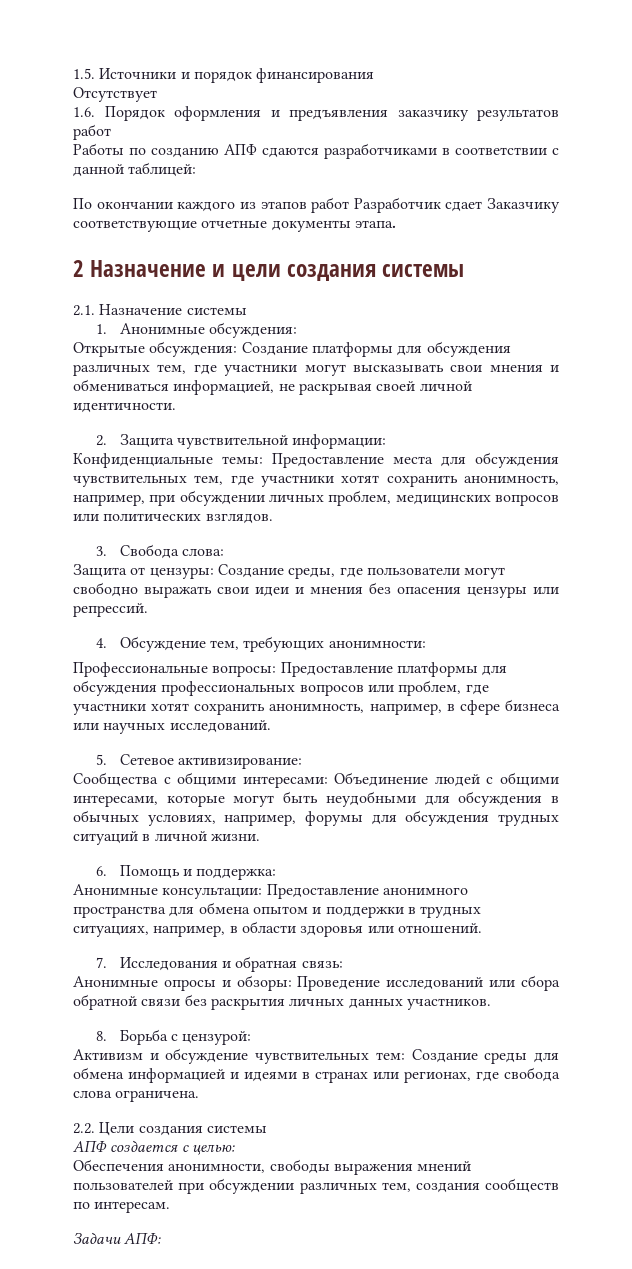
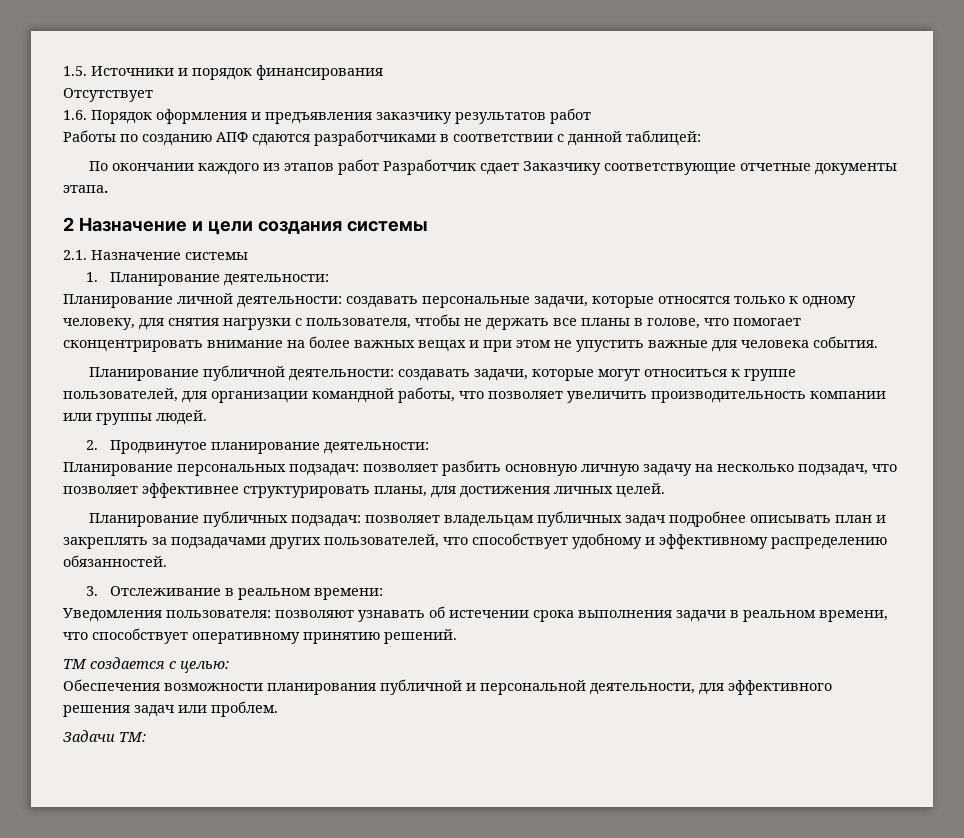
- 1. Анонимные обсуждения:
- Открытые обсуждения: Создание платформы для обсуждения различных тем, где участники могут высказывать свои мнения и обмениваться информацией, не раскрывая своей личной идентичности.
- 2. Защита чувствительной информации:
- Конфиденциальные темы: Предоставление места для обсуждения чувствительных тем, где участники хотят сохранить анонимность, например, при обсуждении личных проблем, медицинских вопросов или политических взглядов.
- 3. Свобода слова:
- Защита от цензуры: Создание среды, где пользователи могут свободно выражать свои идеи и мнения без опасения цензуры или репрессий.
- 4. Обсуждение тем, требующих анонимности:
- Профессиональные вопросы: Предоставление платформы для обсуждения профессиональных вопросов или проблем, где участники хотят сохранить анонимность, например, в сфере бизнеса или научных исследований.
- 5. Сетевое активизирование:
- Сообщества с общими интересами: Объединение людей с общими интересами, которые могут быть неудобными для обсуждения в обычных условиях, например, форумы для обсуждения трудных ситуаций в личной жизни.
- 6. Помощь и поддержка:
- Анонимные консультации: Предоставление анонимного пространства для обмена опытом и поддержки в трудных ситуациях, например, в области здоровья или отношений.
- 7. Исследования и обратная связь:
- Анонимные опросы и обзоры: Проведение исследований или сбора обратной связи без раскрытия личных данных участников.
- 8. Борьба с цензурой:
- Активизм и обсуждение чувствительных тем: Создание среды для обмена информацией и идеями в странах или регионах, где свобода слова ограничена.
- 2.2. Цели создания системы
- АПФ создается с целью:
- Обеспечения анонимности, свободы выражения мнений пользователей при обсуждении различных тем, создания сообществ по интересам.
+ 1. Планирование деятельности:
+ Планирование личной деятельности: создавать персональные задачи, которые относятся только к одному человеку, для снятия нагрузки с пользователя, чтобы не держать все планы в голове, что помогает сконцентрировать внимание на более важных вещах и при этом не упустить важные для человека события.
+ Планирование публичной деятельности: создавать задачи, которые могут относиться к группе пользователей, для организации командной работы, что позволяет увеличить производительность компании или группы людей.
+ 2. Продвинутое планирование деятельности:
+ Планирование персональных подзадач: позволяет разбить основную личную задачу на несколько подзадач, что позволяет эффективнее структурировать планы, для достижения личных целей.
+ Планирование публичных подзадач: позволяет владельцам публичных задач подробнее описывать план и закреплять за подзадачами других пользователей, что способствует удобному и эффективному распределению обязанностей.
+ 3. Отслеживание в реальном времени:
+ Уведомления пользователя: позволяют узнавать об истечении срока выполнения задачи в реальном времени, что способствует оперативному принятию решений.
+ ТМ создается с целью:
+ Обеспечения возможности планирования публичной и персональной деятельности, для эффективного решения задач или проблем.
- Задачи АПФ:
+ Задачи ТМ:

